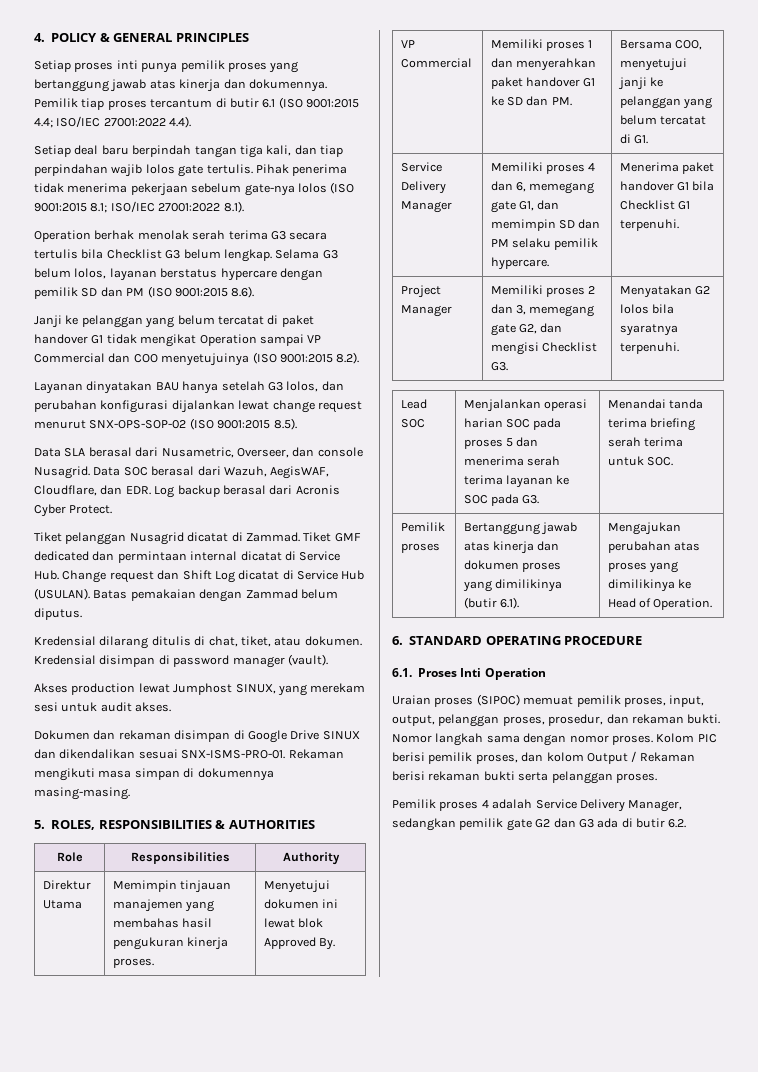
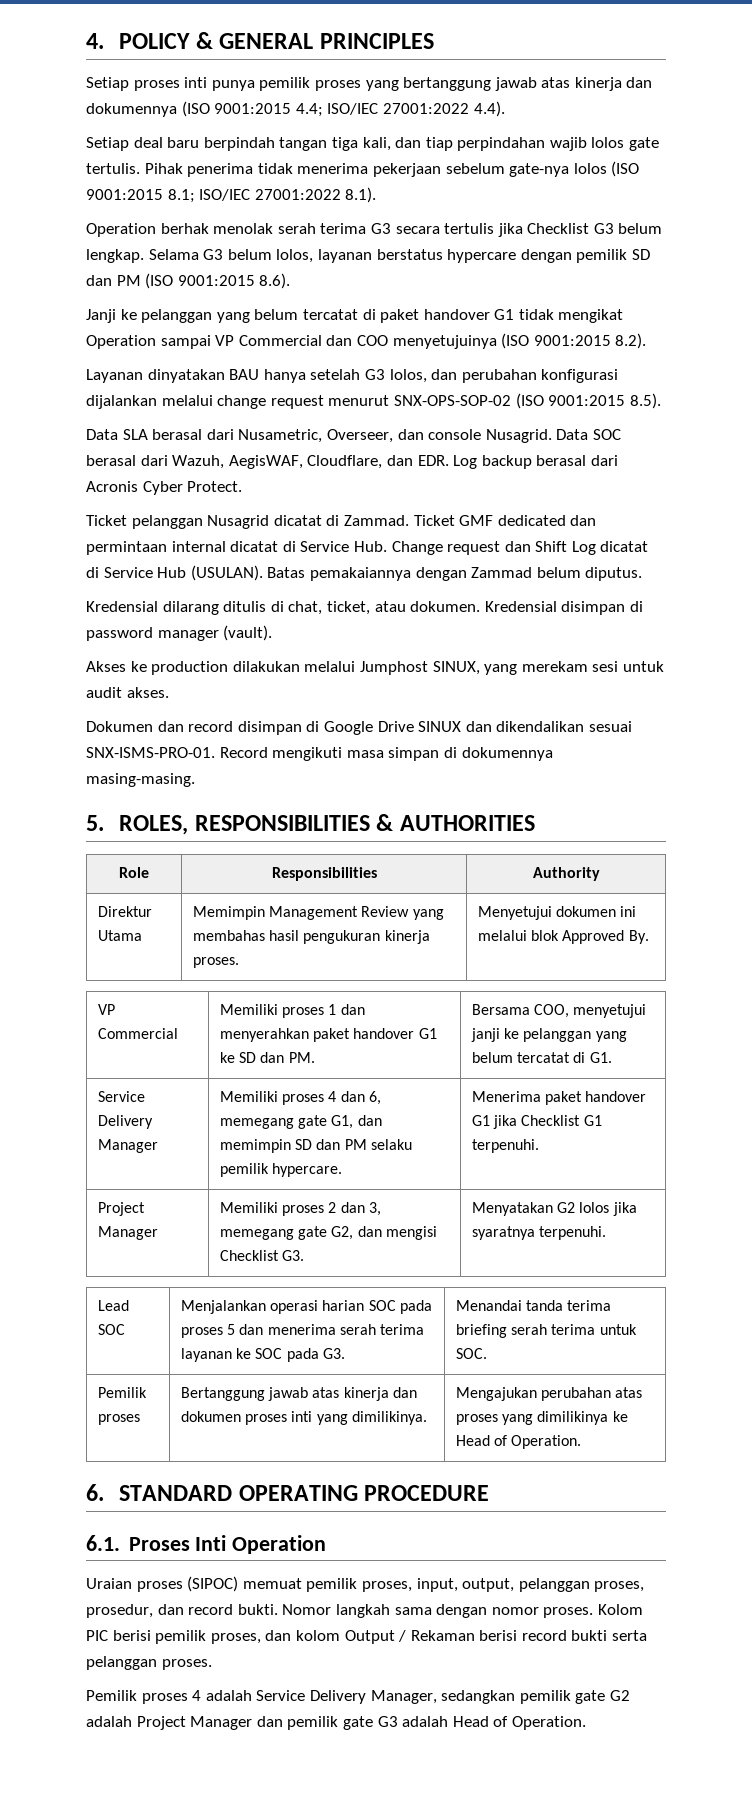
- Setiap proses inti punya pemilik proses yang bertanggung jawab atas kinerja dan dokumennya. Pemilik tiap proses tercantum di butir 6.1 (ISO 9001:2015 4.4; ISO/IEC 27001:2022 4.4).
+ Setiap proses inti punya pemilik proses yang bertanggung jawab atas kinerja dan dokumennya (ISO 9001:2015 4.4; ISO/IEC 27001:2022 4.4).
- Operation berhak menolak serah terima G3 secara tertulis bila Checklist G3 belum lengkap.
+ Operation berhak menolak serah terima G3 secara tertulis jika Checklist G3 belum lengkap.
- Layanan dinyatakan BAU hanya setelah G3 lolos, dan perubahan konfigurasi dijalankan lewat change request menurut SNX-OPS-SOP-02 (ISO 9001:2015 8.5).
+ Layanan dinyatakan BAU hanya setelah G3 lolos, dan perubahan konfigurasi dijalankan melalui change request menurut SNX-OPS-SOP-02 (ISO 9001:2015 8.5).
- Tiket pelanggan Nusagrid dicatat di Zammad.
+ Ticket pelanggan Nusagrid dicatat di Zammad.
- Tiket GMF dedicated dan permintaan internal dicatat di Service Hub. Change request dan Shift Log dicatat di Service Hub (USULAN).
+ Ticket GMF dedicated dan permintaan internal dicatat di Service Hub. Change request dan Shift Log dicatat di Service Hub (USULAN).
- Batas pemakaian dengan Zammad belum diputus.
+ Batas pemakaiannya dengan Zammad belum diputus.
- Kredensial dilarang ditulis di chat, tiket, atau dokumen.
+ Kredensial dilarang ditulis di chat, ticket, atau dokumen.
- Akses production lewat Jumphost SINUX, yang merekam sesi untuk audit akses.
+ Akses ke production dilakukan melalui Jumphost SINUX, yang merekam sesi untuk audit akses.
- Dokumen dan rekaman disimpan di Google Drive SINUX dan dikendalikan sesuai SNX-ISMS-PRO-01.
+ Dokumen dan record disimpan di Google Drive SINUX dan dikendalikan sesuai SNX-ISMS-PRO-01.
- Rekaman mengikuti masa simpan di dokumennya masing-masing.
+ Record mengikuti masa simpan di dokumennya masing-masing.
- Direktur Utama | Memimpin tinjauan manajemen yang membahas hasil pengukuran kinerja proses. | Menyetujui dokumen ini lewat blok Approved By.
+ Direktur Utama | Memimpin Management Review yang membahas hasil pengukuran kinerja proses. | Menyetujui dokumen ini melalui blok Approved By.
- Service Delivery Manager | Memiliki proses 4 dan 6, memegang gate G1, dan memimpin SD dan PM selaku pemilik hypercare. | Menerima paket handover G1 bila Checklist G1 terpenuhi.
+ Service Delivery Manager | Memiliki proses 4 dan 6, memegang gate G1, dan memimpin SD dan PM selaku pemilik hypercare. | Menerima paket handover G1 jika Checklist G1 terpenuhi.
- Project Manager | Memiliki proses 2 dan 3, memegang gate G2, dan mengisi Checklist G3. | Menyatakan G2 lolos bila syaratnya terpenuhi.
+ Project Manager | Memiliki proses 2 dan 3, memegang gate G2, dan mengisi Checklist G3. | Menyatakan G2 lolos jika syaratnya terpenuhi.
- Pemilik proses | Bertanggung jawab atas kinerja dan dokumen proses yang dimilikinya (butir 6.1). | Mengajukan perubahan atas proses yang dimilikinya ke Head of Operation.
+ Pemilik proses | Bertanggung jawab atas kinerja dan dokumen proses inti yang dimilikinya. | Mengajukan perubahan atas proses yang dimilikinya ke Head of Operation.
- Uraian proses (SIPOC) memuat pemilik proses, input, output, pelanggan proses, prosedur, dan rekaman bukti.
+ Uraian proses (SIPOC) memuat pemilik proses, input, output, pelanggan proses, prosedur, dan record bukti.
- Kolom PIC berisi pemilik proses, dan kolom Output / Rekaman berisi rekaman bukti serta pelanggan proses.
+ Kolom PIC berisi pemilik proses, dan kolom Output / Rekaman berisi record bukti serta pelanggan proses.
- Pemilik proses 4 adalah Service Delivery Manager, sedangkan pemilik gate G2 dan G3 ada di butir 6.2.
+ Pemilik proses 4 adalah Service Delivery Manager, sedangkan pemilik gate G2 adalah Project Manager dan pemilik gate G3 adalah Head of Operation.

